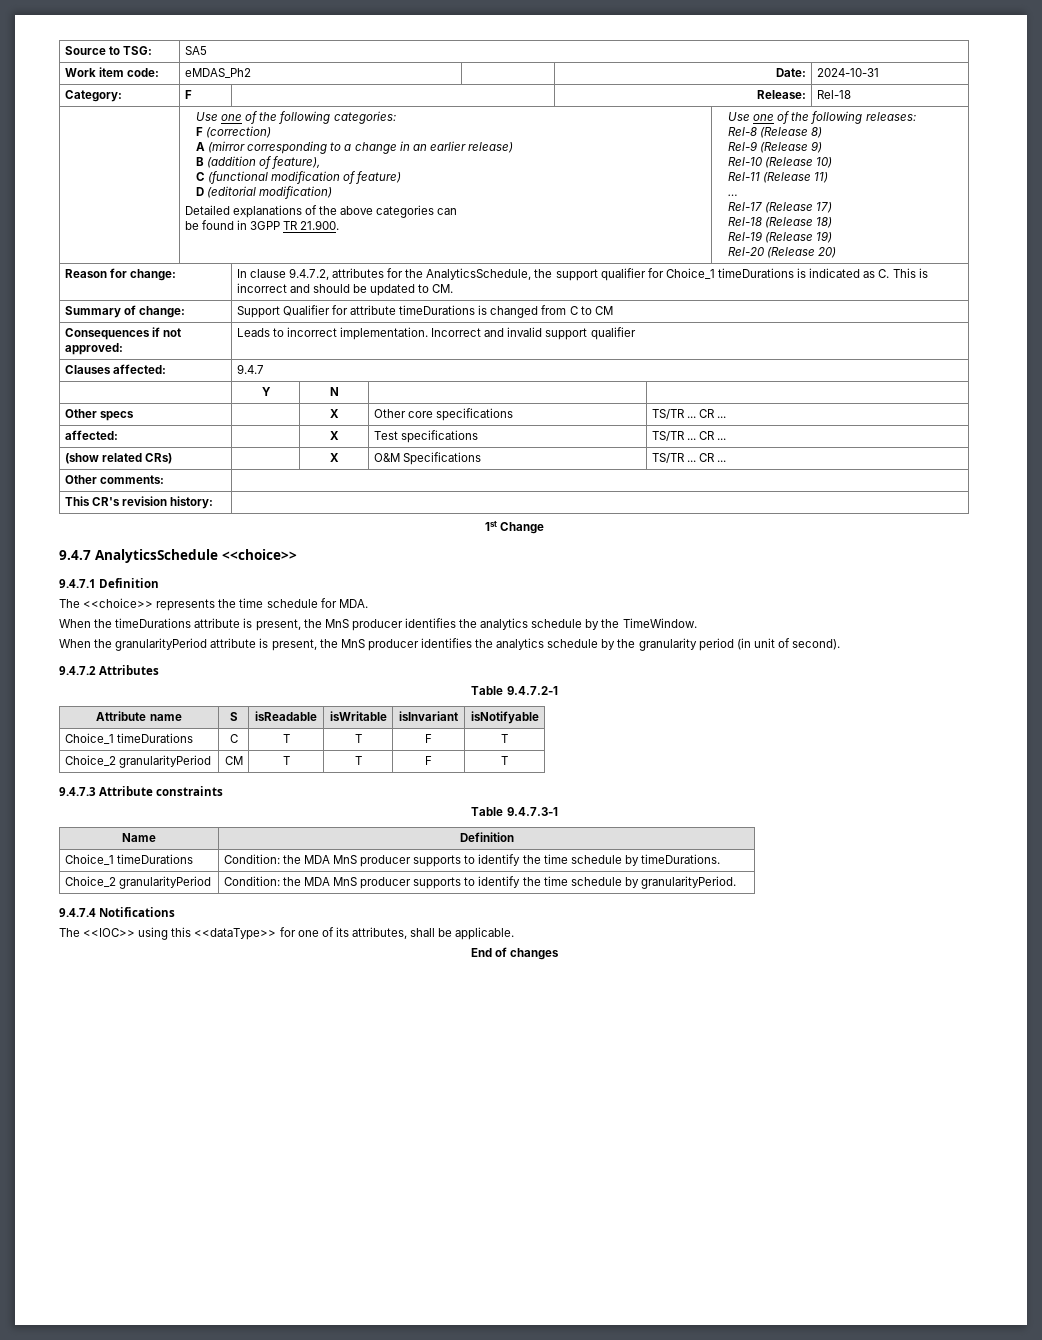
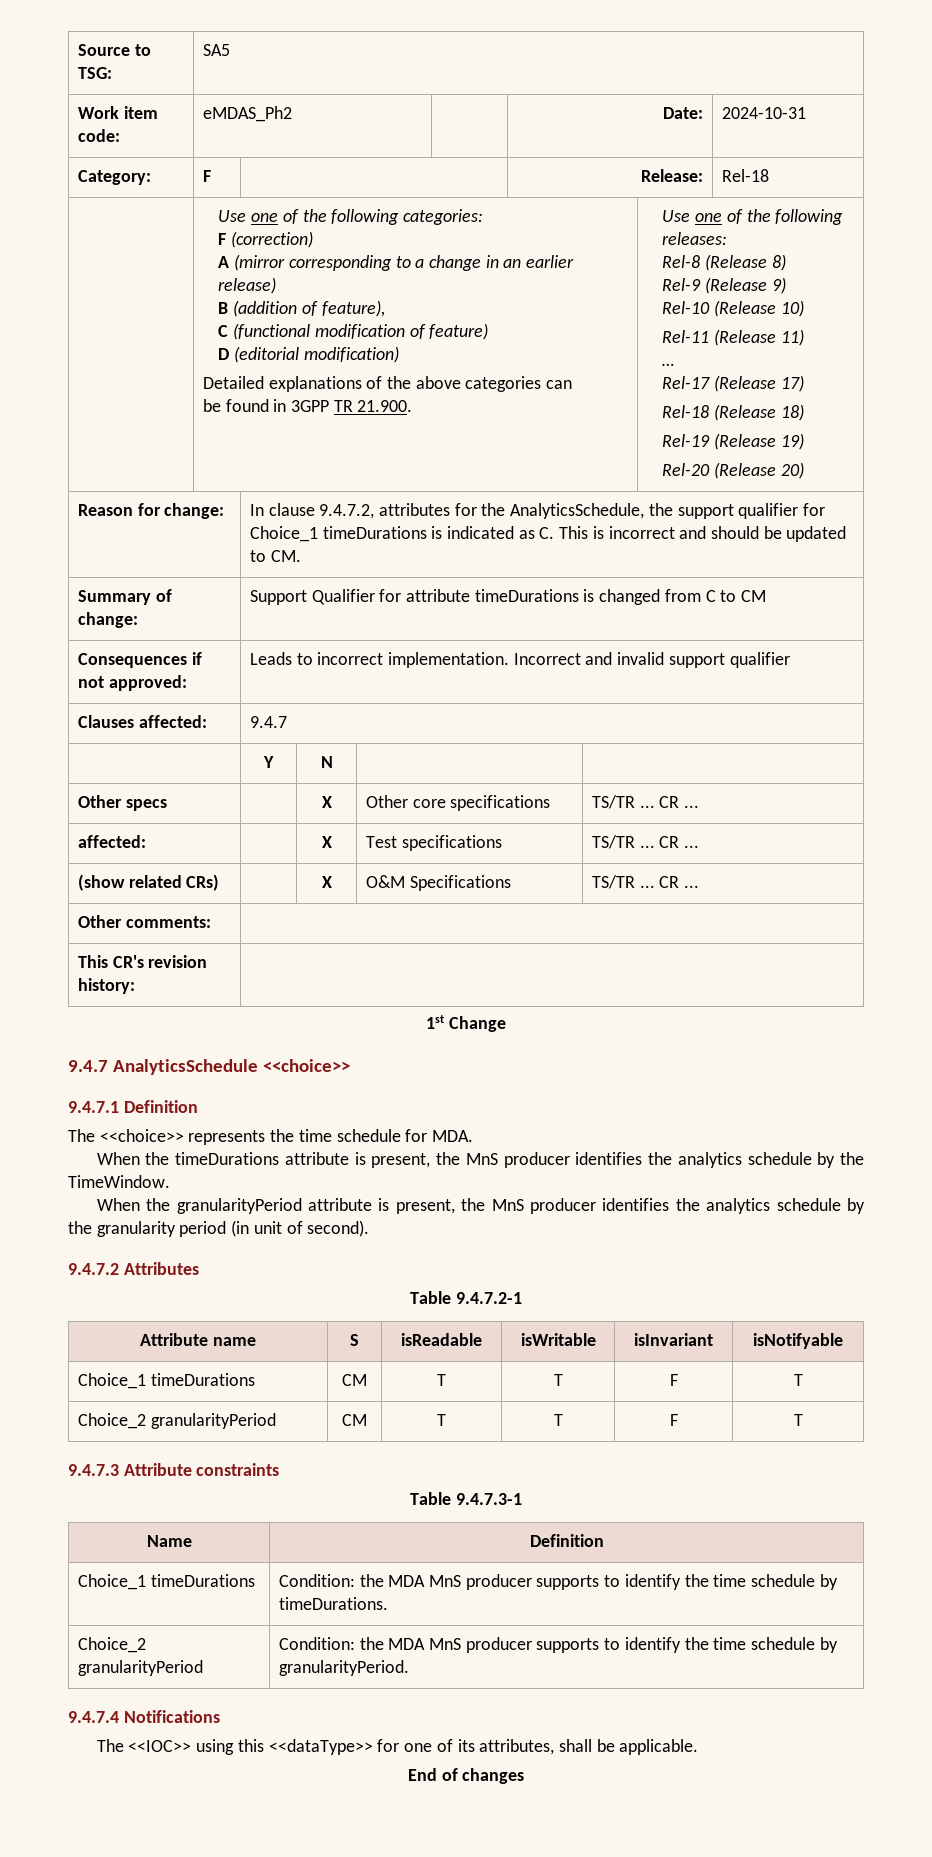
- Choice_1 timeDurations | C | T | T | F | T
+ Choice_1 timeDurations | CM | T | T | F | T

